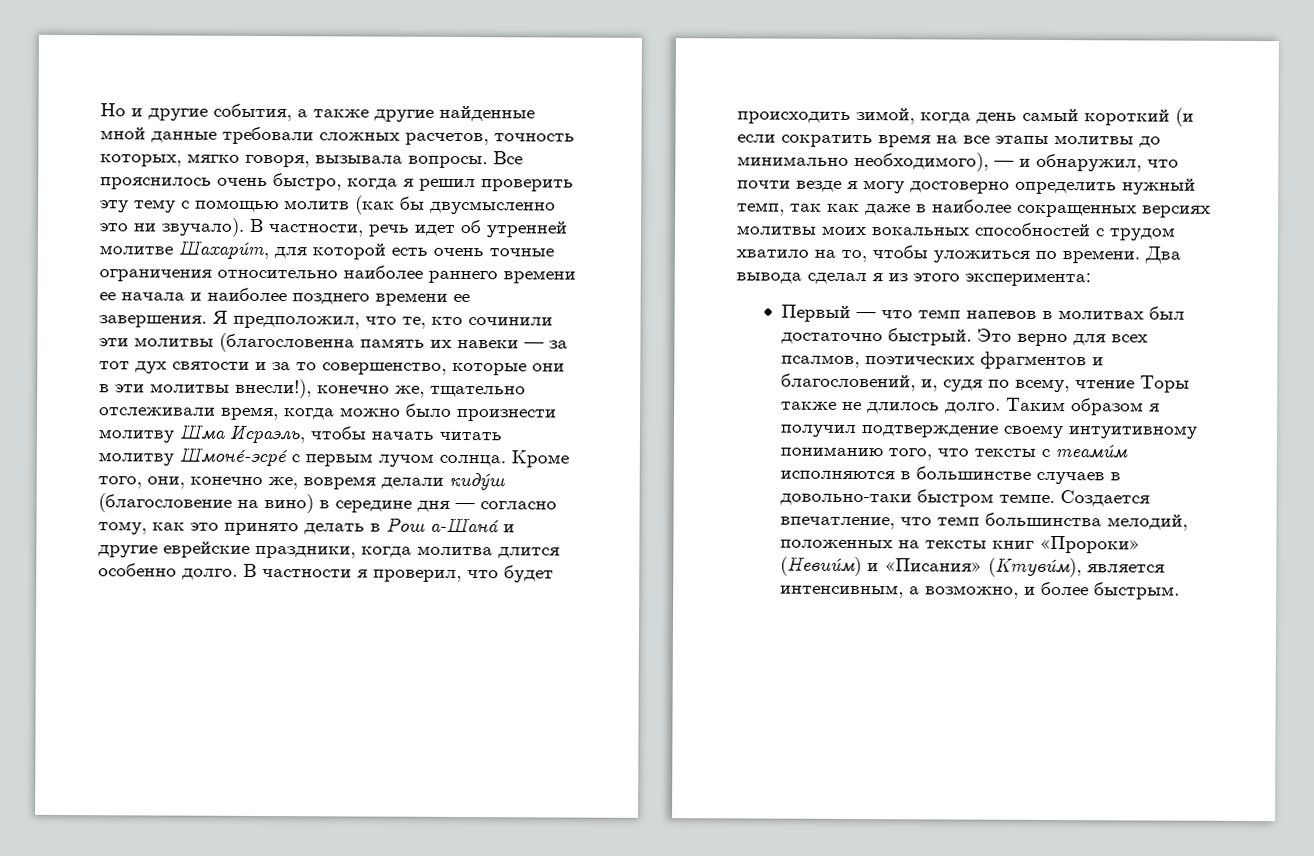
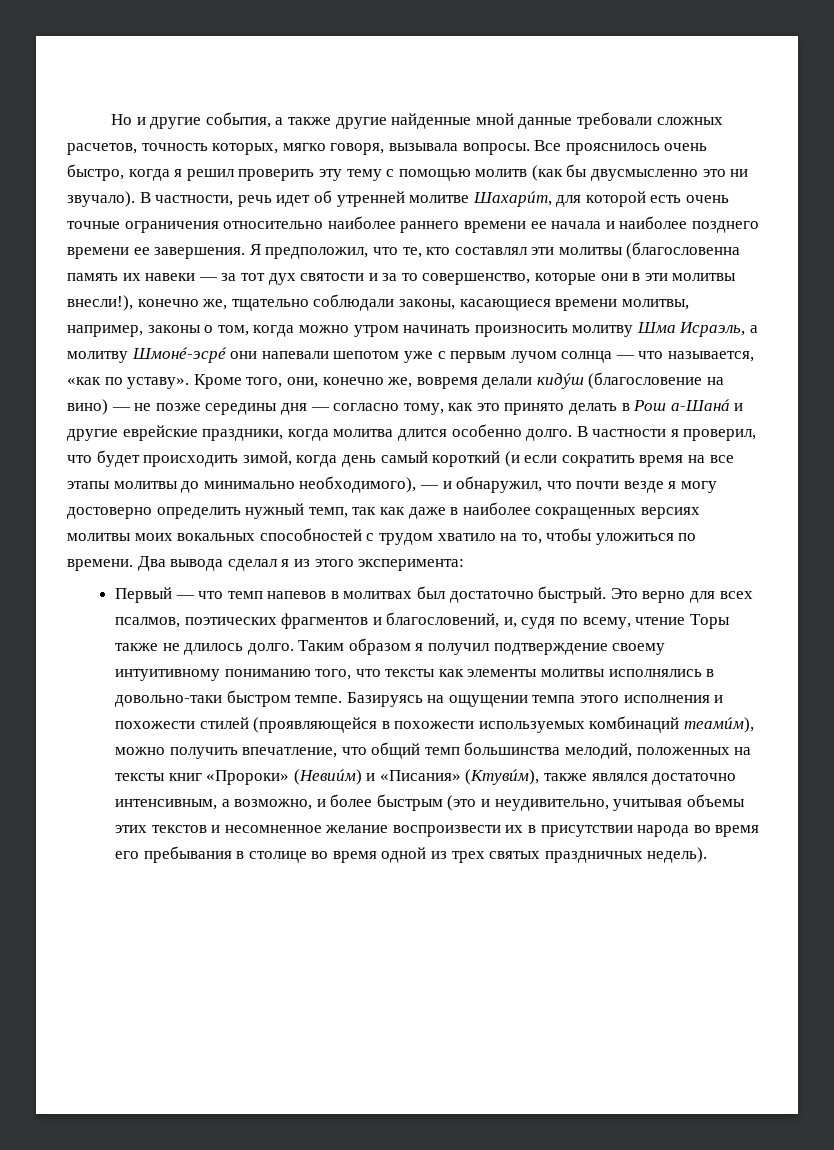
- Я предположил, что те, кто сочинили эти молитвы (благословенна память их навеки — за тот дух святости и за то совершенство, которые они в эти молитвы внесли!), конечно же, тщательно отслеживали время, когда можно было произнести молитву Шма Исраэль, чтобы начать читать молитву Шмонé-эсрé с первым лучом солнца.
+ Я предположил, что те, кто составлял эти молитвы (благословенна память их навеки — за тот дух святости и за то совершенство, которые они в эти молитвы внесли!), конечно же, тщательно соблюдали законы, касающиеся времени молитвы, например, законы о том, когда можно утром начинать произносить молитву Шма Исраэль, а молитву Шмонé-эсрé они напевали шепотом уже с первым лучом солнца — что называется, «как по уставу».
- Кроме того, они, конечно же, вовремя делали кидýш (благословение на вино) в середине дня — согласно тому, как это принято делать в Рош а-Шанá и другие еврейские праздники, когда молитва длится особенно долго.
+ Кроме того, они, конечно же, вовремя делали кидýш (благословение на вино) — не позже середины дня — согласно тому, как это принято делать в Рош а-Шанá и другие еврейские праздники, когда молитва длится особенно долго.
- Таким образом я получил подтверждение своему интуитивному пониманию того, что тексты с теамúм исполняются в большинстве случаев в довольно-таки быстром темпе. Создается впечатление, что темп большинства мелодий, положенных на тексты книг «Пророки» (Невиúм) и «Писания» (Ктувúм), является интенсивным, а возможно, и более быстрым.
+ Таким образом я получил подтверждение своему интуитивному пониманию того, что тексты как элементы молитвы исполнялись в довольно-таки быстром темпе. Базируясь на ощущении темпа этого исполнения и похожести стилей (проявляющейся в похожести используемых комбинаций теамúм), можно получить впечатление, что общий темп большинства мелодий, положенных на тексты книг «Пророки» (Невиúм) и «Писания» (Ктувúм), также являлся достаточно интенсивным, а возможно, и более быстрым (это и неудивительно, учитывая объемы этих текстов и несомненное желание воспроизвести их в присутствии народа во время его пребывания в столице во время одной из трех святых праздничных недель).

